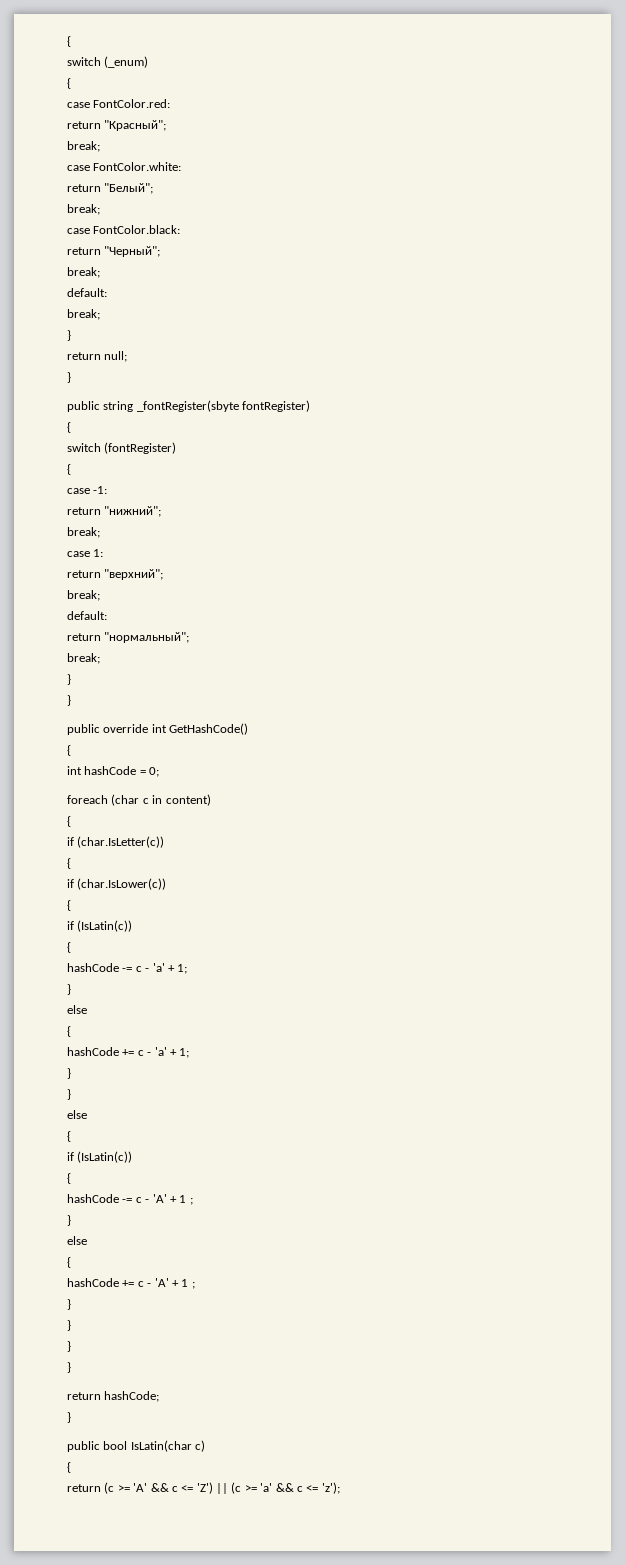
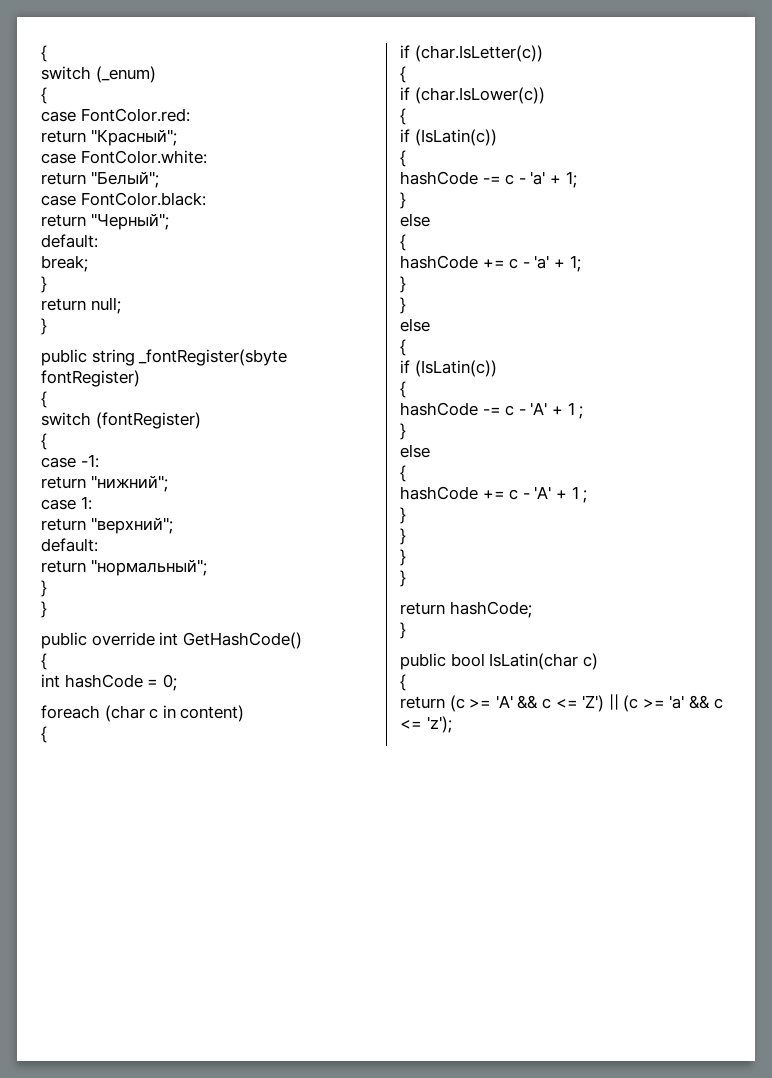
  return "Красный";
- break;
  return "Белый";
- break;
  return "Черный";
- break;
  return "нижний";
- break;
  return "верхний";
- break;
  return "нормальный";
- break;

